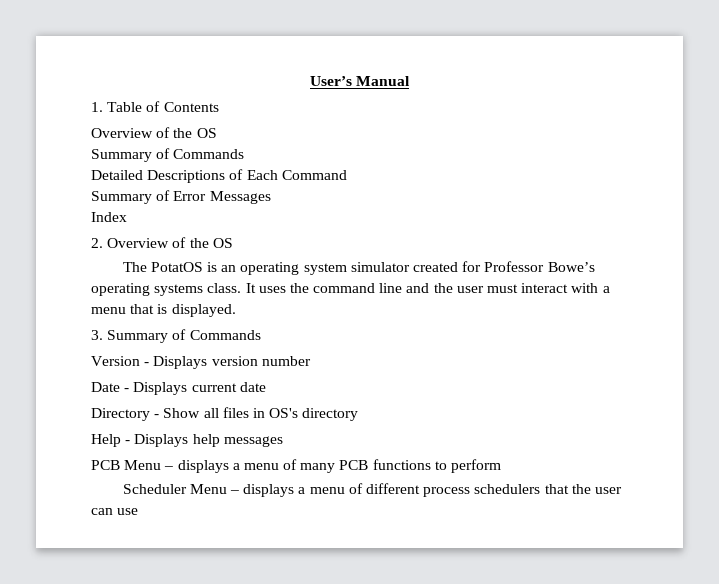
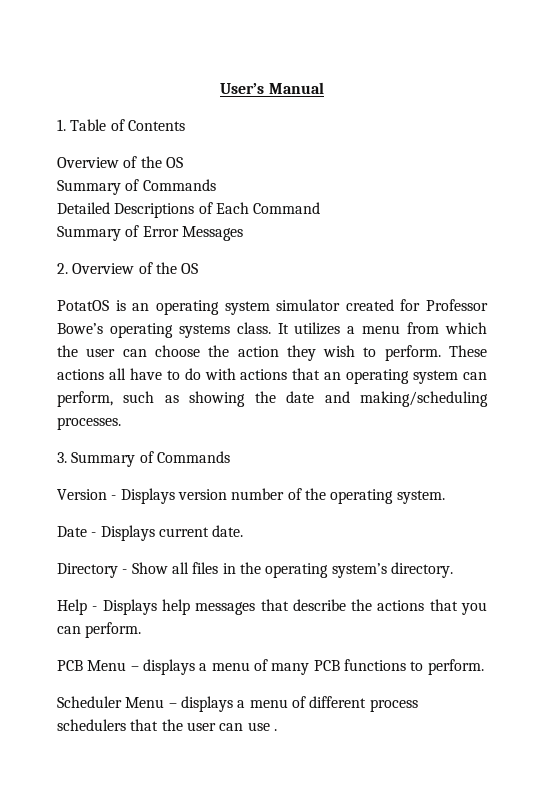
- Index
- The PotatOS is an operating system simulator created for Professor Bowe’s operating systems class.
+ PotatOS is an operating system simulator created for Professor Bowe’s operating systems class.
- It uses the command line and the user must interact with a menu that is displayed.
+ It utilizes a menu from which the user can choose the action they wish to perform. These actions all have to do with actions that an operating system can perform, such as showing the date and making/scheduling processes.
- Version - Displays version number
+ Version - Displays version number of the operating system.
- Date - Displays current date
+ Date - Displays current date.
- Directory - Show all files in OS's directory
+ Directory - Show all files in the operating system’s directory.
- Help - Displays help messages
+ Help - Displays help messages that describe the actions that you can perform.
- PCB Menu – displays a menu of many PCB functions to perform
+ PCB Menu – displays a menu of many PCB functions to perform.
- Scheduler Menu – displays a menu of different process schedulers that the user can use
+ Scheduler Menu – displays a menu of different process schedulers that the user can use .

